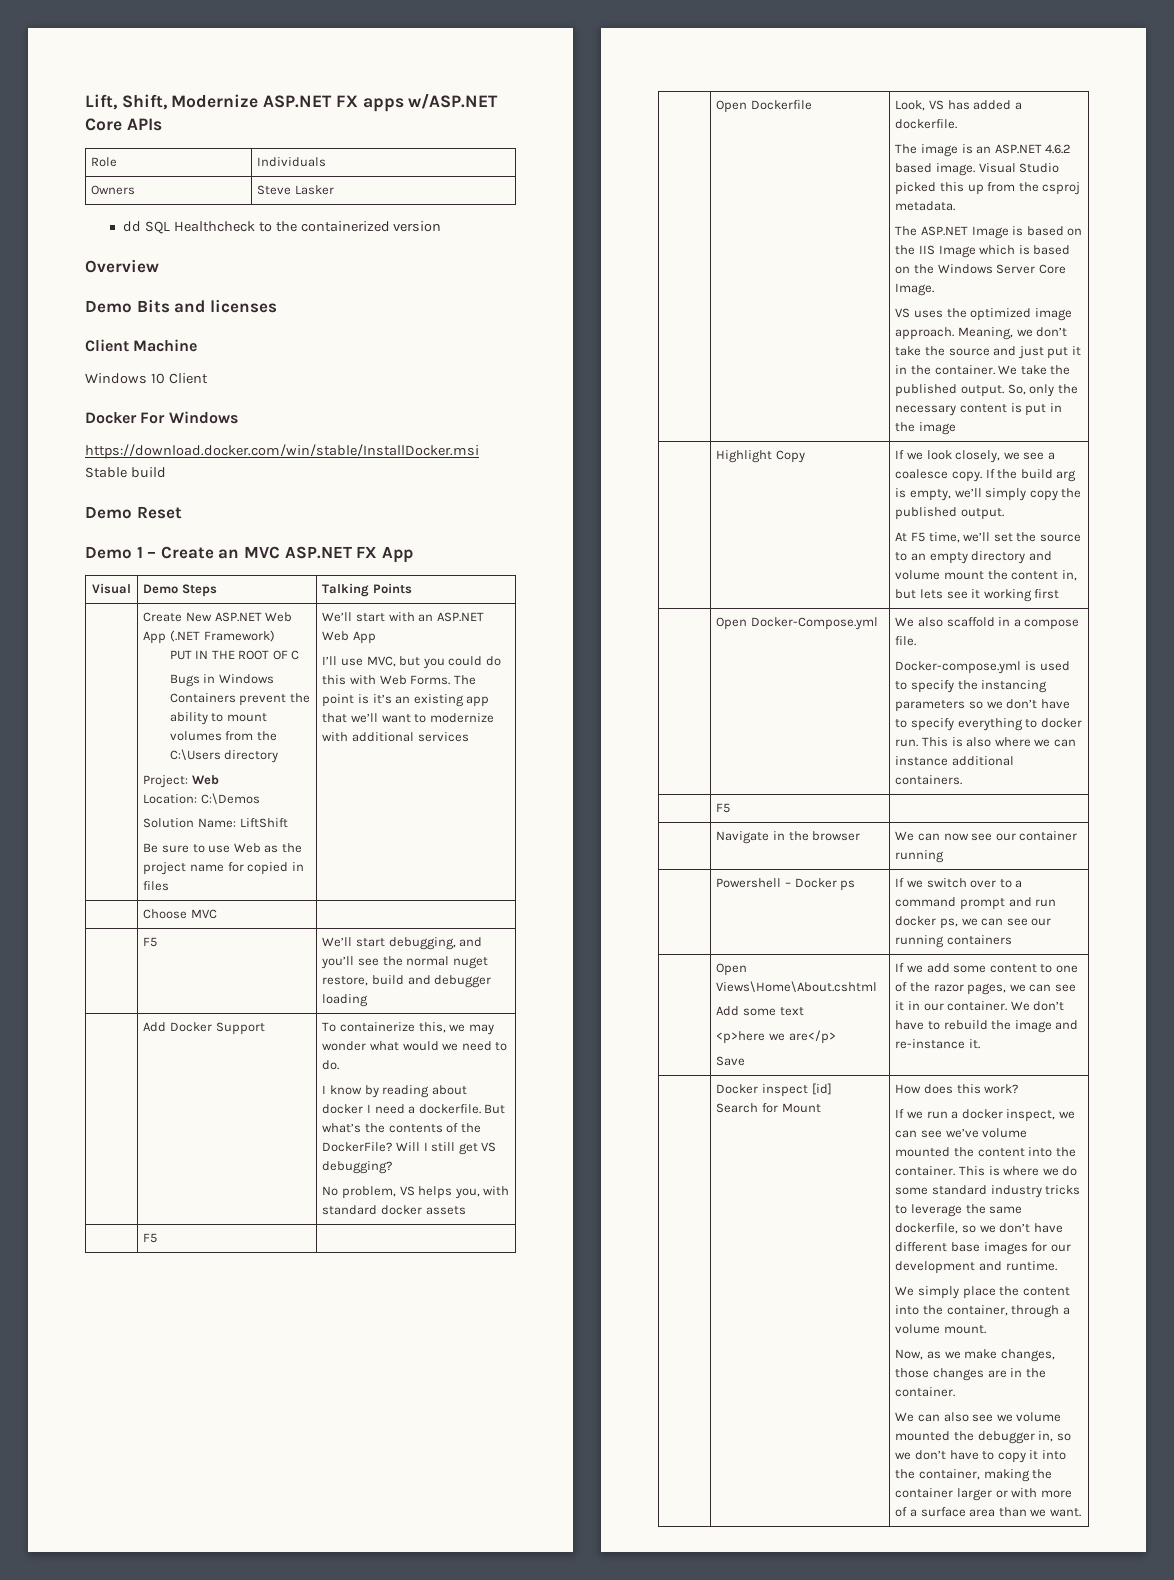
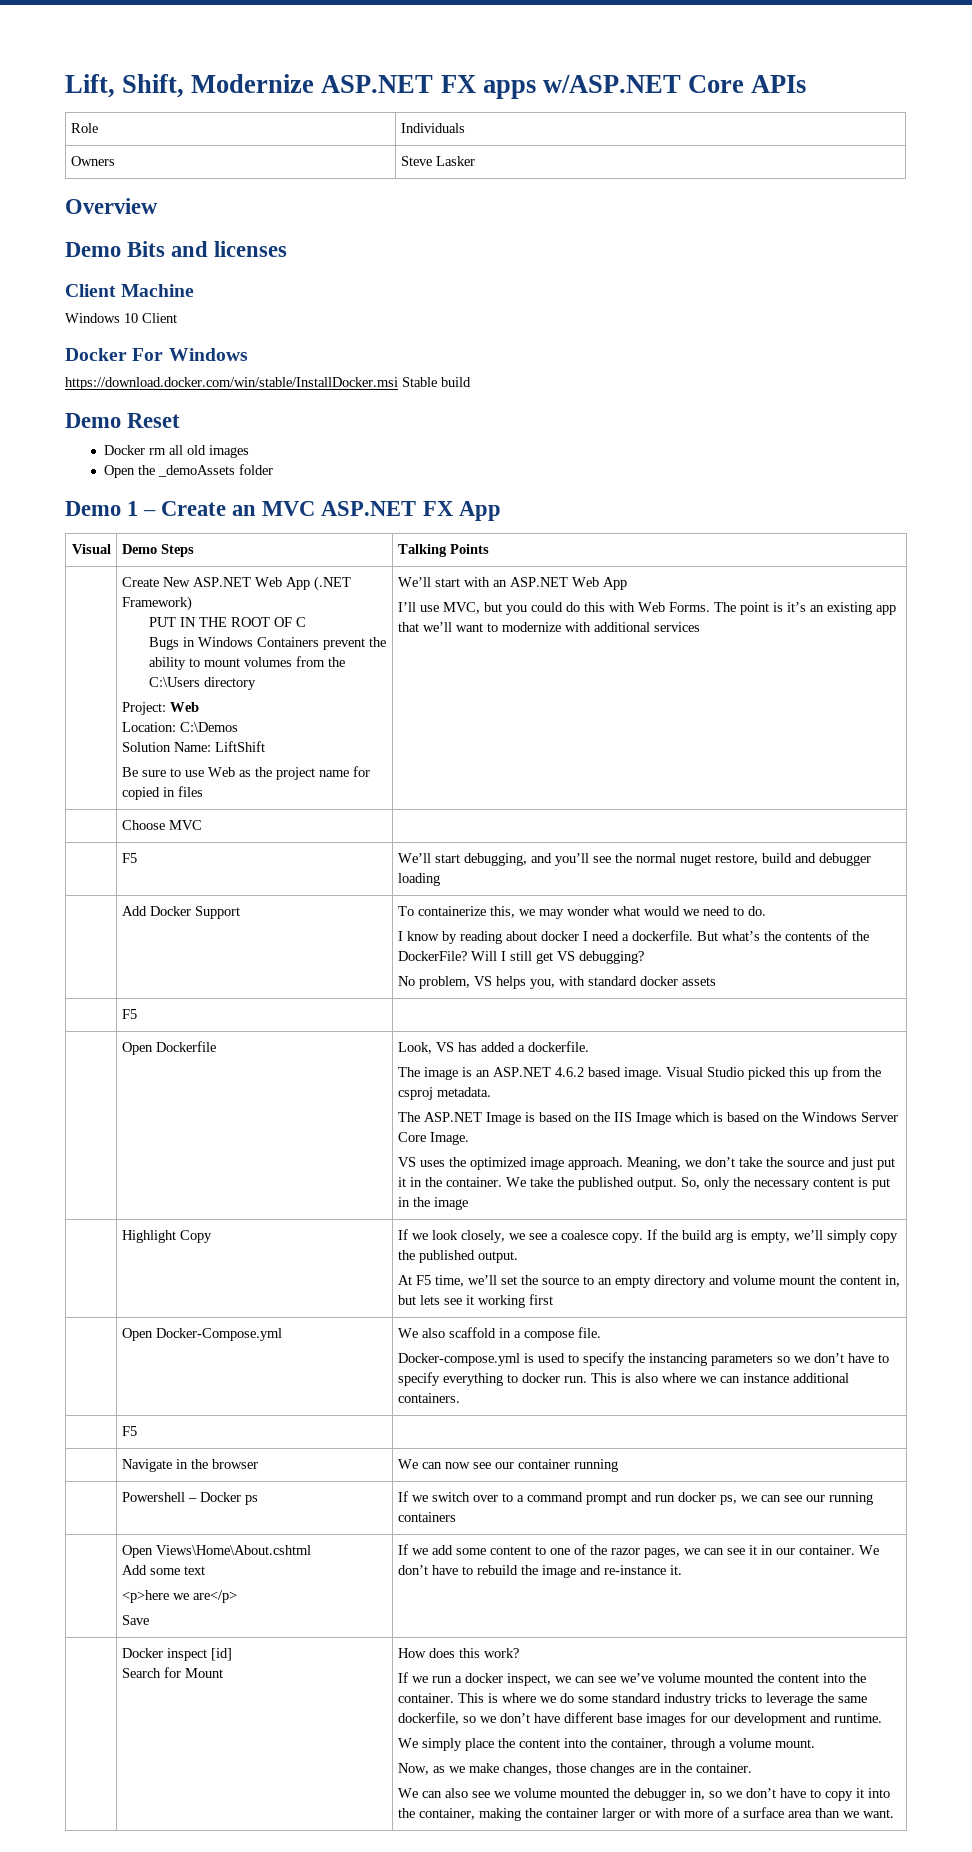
- dd SQL Healthcheck to the containerized version
+ Docker rm all old images
+ Open the _demoAssets folder

